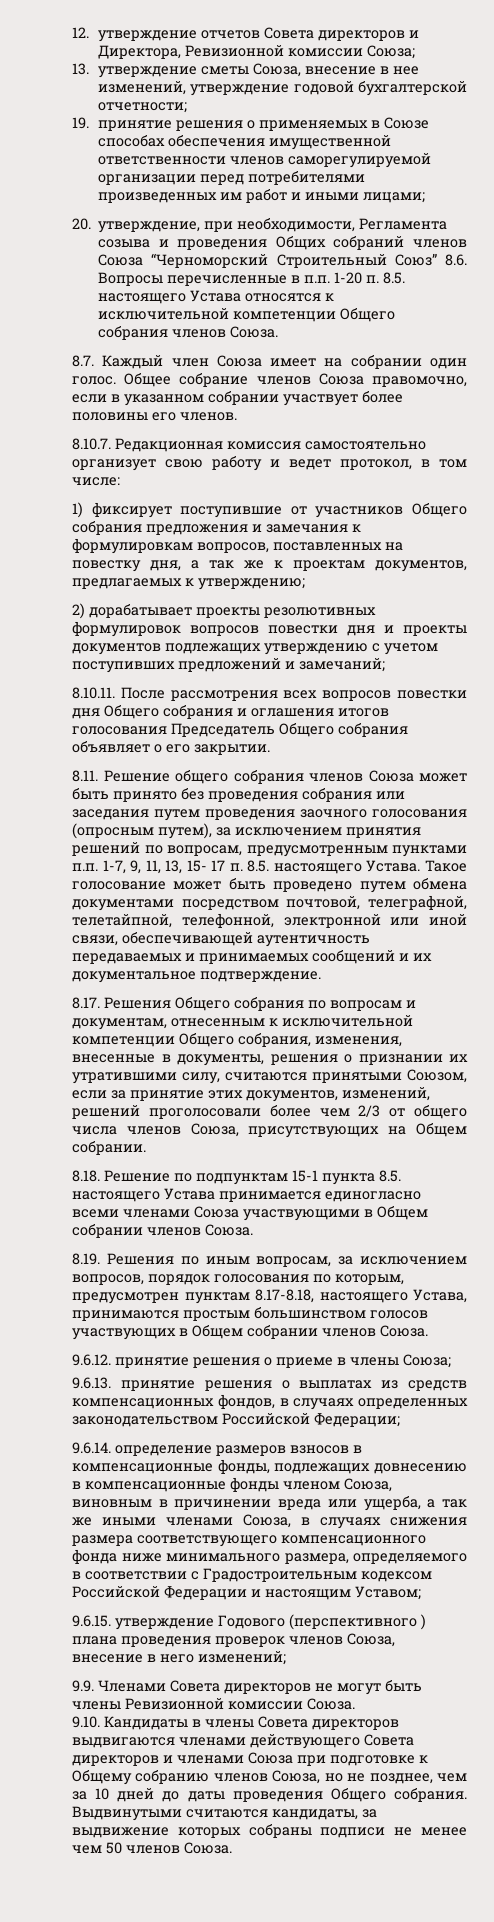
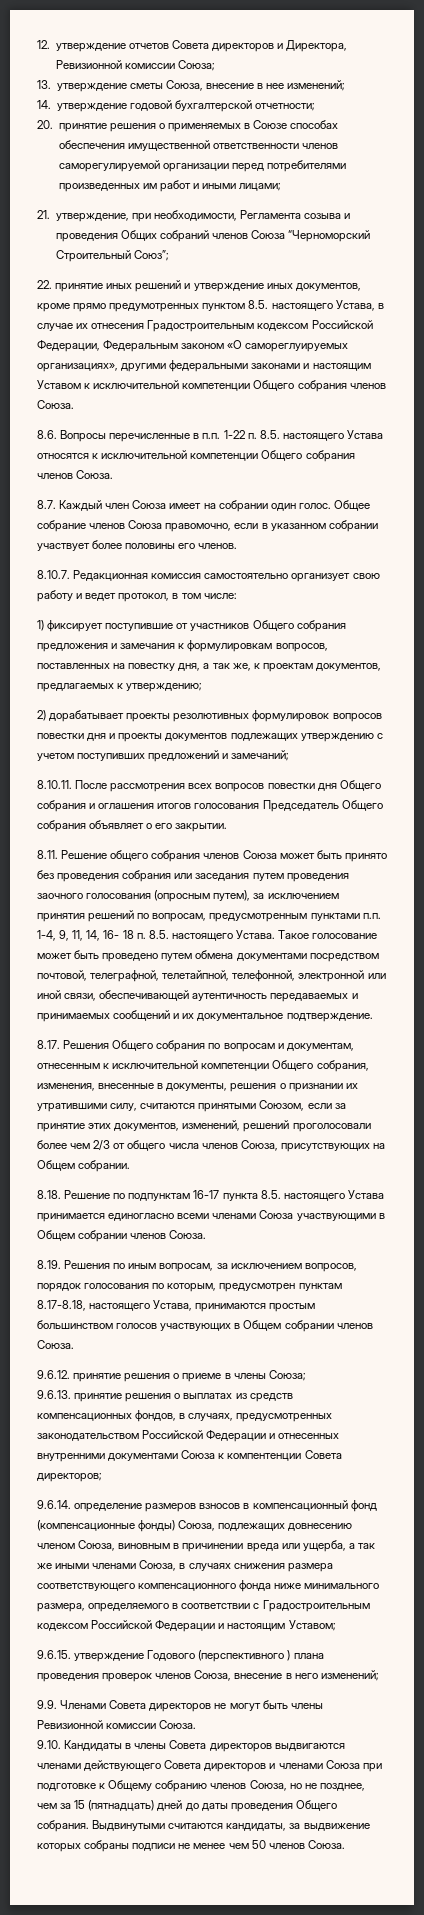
- 13. утверждение сметы Союза, внесение в нее изменений, утверждение годовой бухгалтерской отчетности;
+ 13. утверждение сметы Союза, внесение в нее изменений;
+ 14. утверждение годовой бухгалтерской отчетности;
- 19. принятие решения о применяемых в Союзе способах обеспечения имущественной ответственности членов саморегулируемой организации перед потребителями произведенных им работ и иными лицами;
+ 20. принятие решения о применяемых в Союзе способах обеспечения имущественной ответственности членов саморегулируемой организации перед потребителями произведенных им работ и иными лицами;
- 20. утверждение, при необходимости, Регламента созыва и проведения Общих собраний членов Союза “Черноморский Строительный Союз” 8.6. Вопросы перечисленные в п.п. 1-20 п. 8.5. настоящего Устава относятся к исключительной компетенции Общего собрания членов Союза.
+ 21. утверждение, при необходимости, Регламента созыва и проведения Общих собраний членов Союза “Черноморский Строительный Союз”;
+ 22. принятие иных решений и утверждение иных документов, кроме прямо предумотренных пунктом 8.5. настоящего Устава, в случае их отнесения Градостроительным кодексом Российской Федерации, Федеральным законом «О самореглуируемых организациях», другими федеральными законами и настоящим Уставом к исключительной компетенции Общего собрания членов Союза.
+ 8.6. Вопросы перечисленные в п.п. 1-22 п. 8.5. настоящего Устава относятся к исключительной компетенции Общего собрания членов Союза.
- 1) фиксирует поступившие от участников Общего собрания предложения и замечания к формулировкам вопросов, поставленных на повестку дня, а так же к проектам документов, предлагаемых к утверждению;
+ 1) фиксирует поступившие от участников Общего собрания предложения и замечания к формулировкам вопросов, поставленных на повестку дня, а так же, к проектам документов, предлагаемых к утверждению;
- 8.11. Решение общего собрания членов Союза может быть принято без проведения собрания или заседания путем проведения заочного голосования (опросным путем), за исключением принятия решений по вопросам, предусмотренным пунктами п.п. 1-7, 9, 11, 13, 15- 17 п. 8.5. настоящего Устава.
+ 8.11. Решение общего собрания членов Союза может быть принято без проведения собрания или заседания путем проведения заочного голосования (опросным путем), за исключением принятия решений по вопросам, предусмотренным пунктами п.п. 1-4, 9, 11, 14, 16- 18 п. 8.5. настоящего Устава.
- 8.18. Решение по подпунктам 15-1 пункта 8.5. настоящего Устава принимается единогласно всеми членами Союза участвующими в Общем собрании членов Союза.
+ 8.18. Решение по подпунктам 16-17 пункта 8.5. настоящего Устава принимается единогласно всеми членами Союза участвующими в Общем собрании членов Союза.
- 9.6.13. принятие решения о выплатах из средств компенсационных фондов, в случаях определенных законодательством Российской Федерации;
+ 9.6.13. принятие решения о выплатах из средств компенсационных фондов, в случаях, предусмотренных законодательством Российской Федерации и отнесенных внутренними документами Союза к компентенции Совета директоров;
- 9.6.14. определение размеров взносов в компенсационные фонды, подлежащих довнесению в компенсационные фонды членом Союза, виновным в причинении вреда или ущерба, а так же иными членами Союза, в случаях снижения размера соответствующего компенсационного фонда ниже минимального размера, определяемого в соответствии с Градостроительным кодексом Российской Федерации и настоящим Уставом;
+ 9.6.14. определение размеров взносов в компенсационный фонд (компенсационные фонды) Союза, подлежащих довнесению членом Союза, виновным в причинении вреда или ущерба, а так же иными членами Союза, в случаях снижения размера соответствующего компенсационного фонда ниже минимального размера, определяемого в соответствии с Градостроительным кодексом Российской Федерации и настоящим Уставом;
- 9.10. Кандидаты в члены Совета директоров выдвигаются членами действующего Совета директоров и членами Союза при подготовке к Общему собранию членов Союза, но не позднее, чем за 10 дней до даты проведения Общего собрания.
+ 9.10. Кандидаты в члены Совета директоров выдвигаются членами действующего Совета директоров и членами Союза при подготовке к Общему собранию членов Союза, но не позднее, чем за 15 (пятнадцать) дней до даты проведения Общего собрания.

